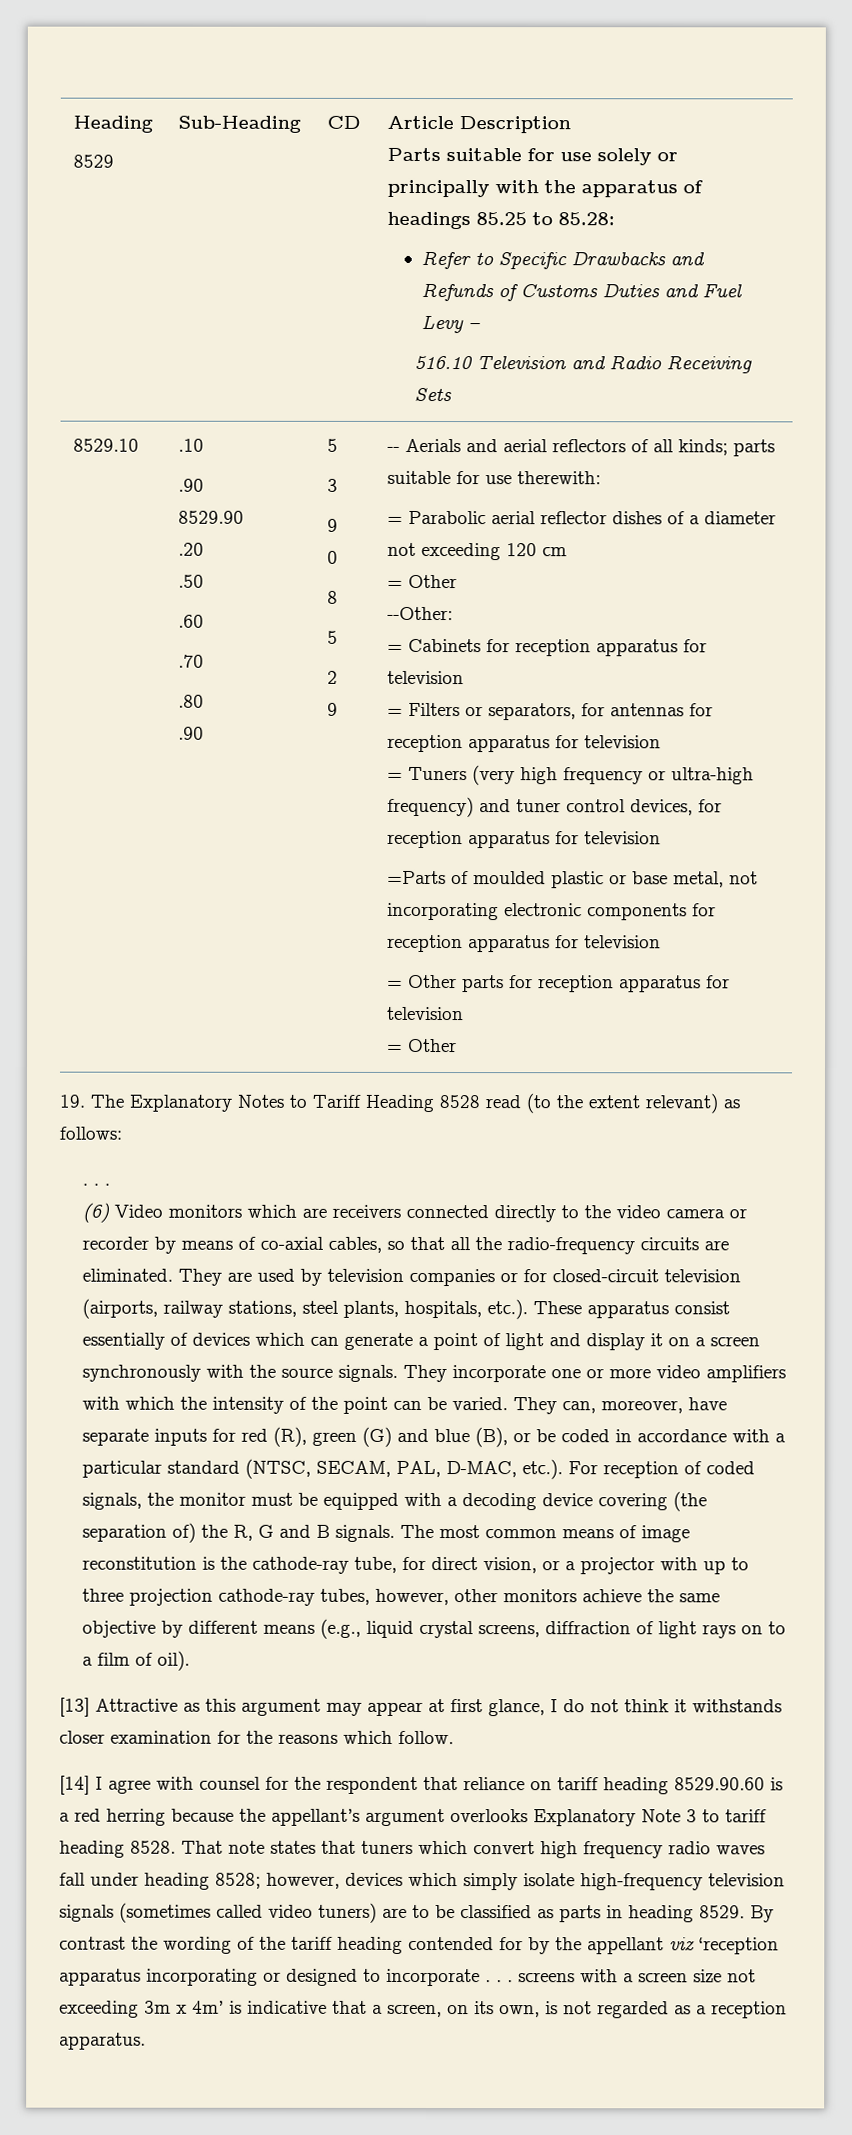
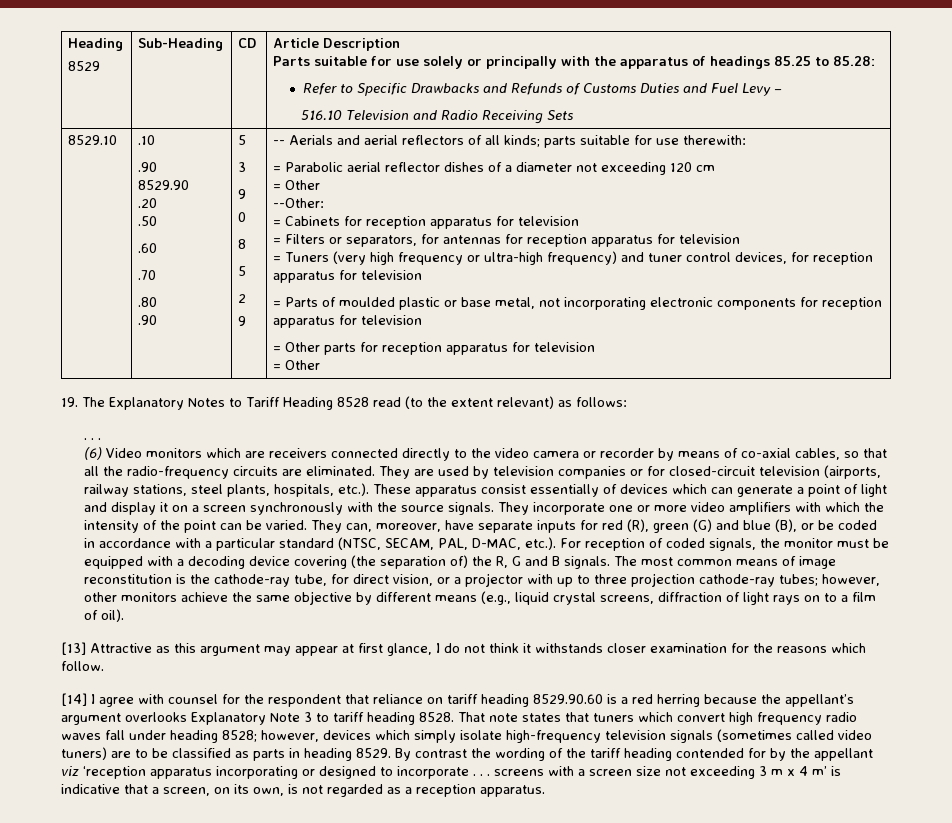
- =Parts of moulded plastic or base metal, not incorporating electronic components for reception apparatus for television
+ = Parts of moulded plastic or base metal, not incorporating electronic components for reception apparatus for television
- The most common means of image reconstitution is the cathode-ray tube, for direct vision, or a projector with up to three projection cathode-ray tubes, however, other monitors achieve the same objective by different means (e.g., liquid crystal screens, diffraction of light rays on to a film of oil).
+ The most common means of image reconstitution is the cathode-ray tube, for direct vision, or a projector with up to three projection cathode-ray tubes; however, other monitors achieve the same objective by different means (e.g., liquid crystal screens, diffraction of light rays on to a film of oil).
- By contrast the wording of the tariff heading contended for by the appellant viz ‘reception apparatus incorporating or designed to incorporate . . . screens with a screen size not exceeding 3m x 4m’ is indicative that a screen, on its own, is not regarded as a reception apparatus.
+ By contrast the wording of the tariff heading contended for by the appellant viz ‘reception apparatus incorporating or designed to incorporate . . . screens with a screen size not exceeding 3 m x 4 m’ is indicative that a screen, on its own, is not regarded as a reception apparatus.

